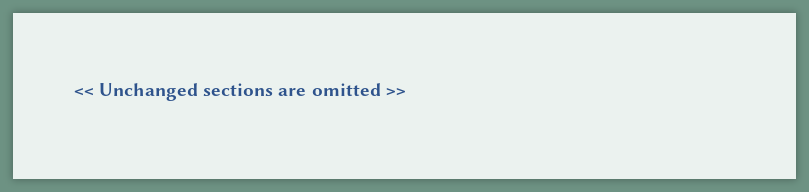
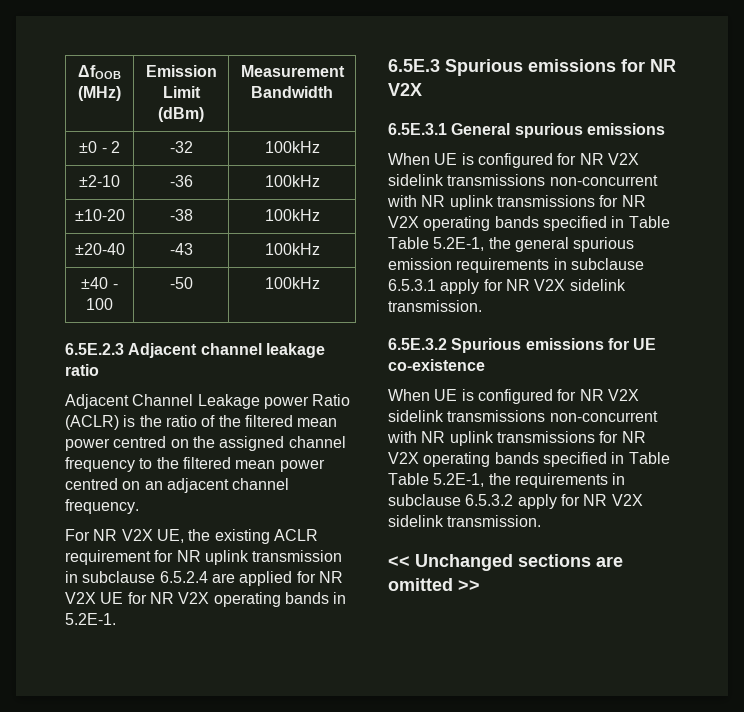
+ ΔfOOB (MHz) | Emission Limit (dBm) | Measurement Bandwidth
+ ±0 - 2 | -32 | 100kHz
+ ±2-10 | -36 | 100kHz
+ ±10-20 | -38 | 100kHz
+ ±20-40 | -43 | 100kHz
+ ±40 - 100 | -50 | 100kHz
+ 6.5E.2.3 Adjacent channel leakage ratio
+ Adjacent Channel Leakage power Ratio (ACLR) is the ratio of the filtered mean power centred on the assigned channel frequency to the filtered mean power centred on an adjacent channel frequency.
+ For NR V2X UE, the existing ACLR requirement for NR uplink transmission in subclause 6.5.2.4 are applied for NR V2X UE for NR V2X operating bands in 5.2E-1.
+ 6.5E.3 Spurious emissions for NR V2X
+ 6.5E.3.1 General spurious emissions
+ When UE is configured for NR V2X sidelink transmissions non-concurrent with NR uplink transmissions for NR V2X operating bands specified in Table Table 5.2E-1, the general spurious emission requirements in subclause 6.5.3.1 apply for NR V2X sidelink transmission.
+ 6.5E.3.2 Spurious emissions for UE co-existence
+ When UE is configured for NR V2X sidelink transmissions non-concurrent with NR uplink transmissions for NR V2X operating bands specified in Table Table 5.2E-1, the requirements in subclause 6.5.3.2 apply for NR V2X sidelink transmission.

